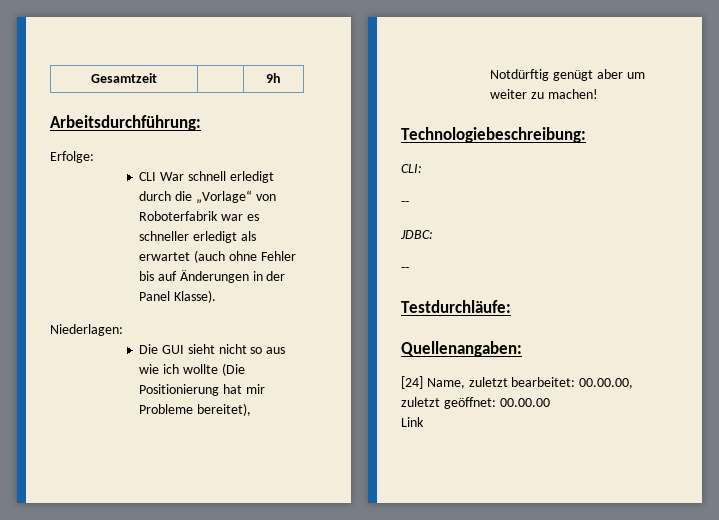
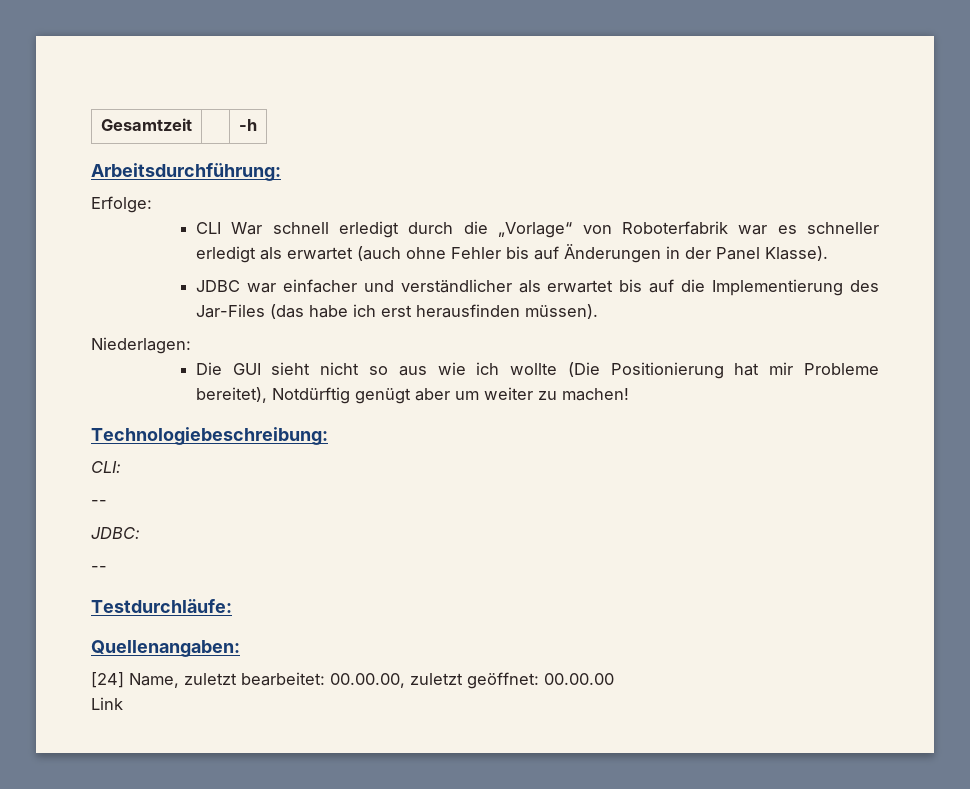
- Gesamtzeit | | 9h
+ Gesamtzeit | | -h
+ JDBC war einfacher und verständlicher als erwartet bis auf die Implementierung des Jar-Files (das habe ich erst herausfinden müssen).

